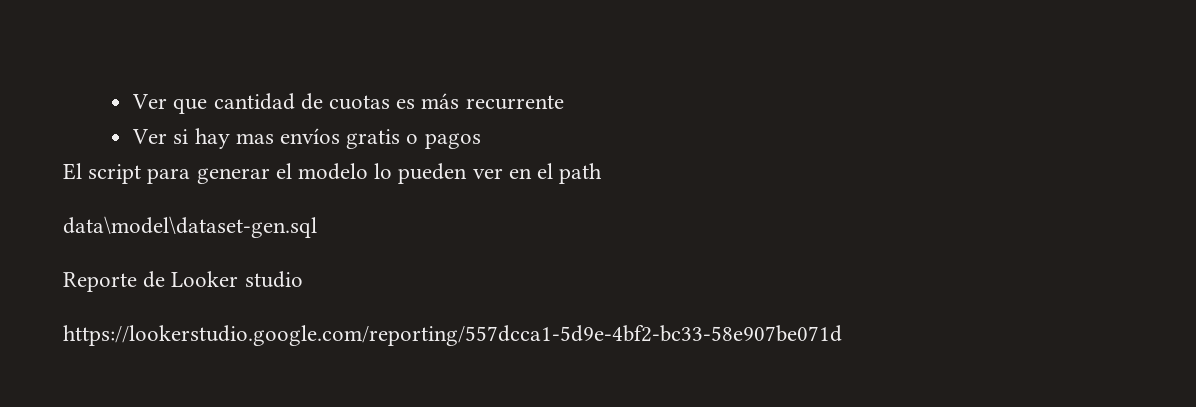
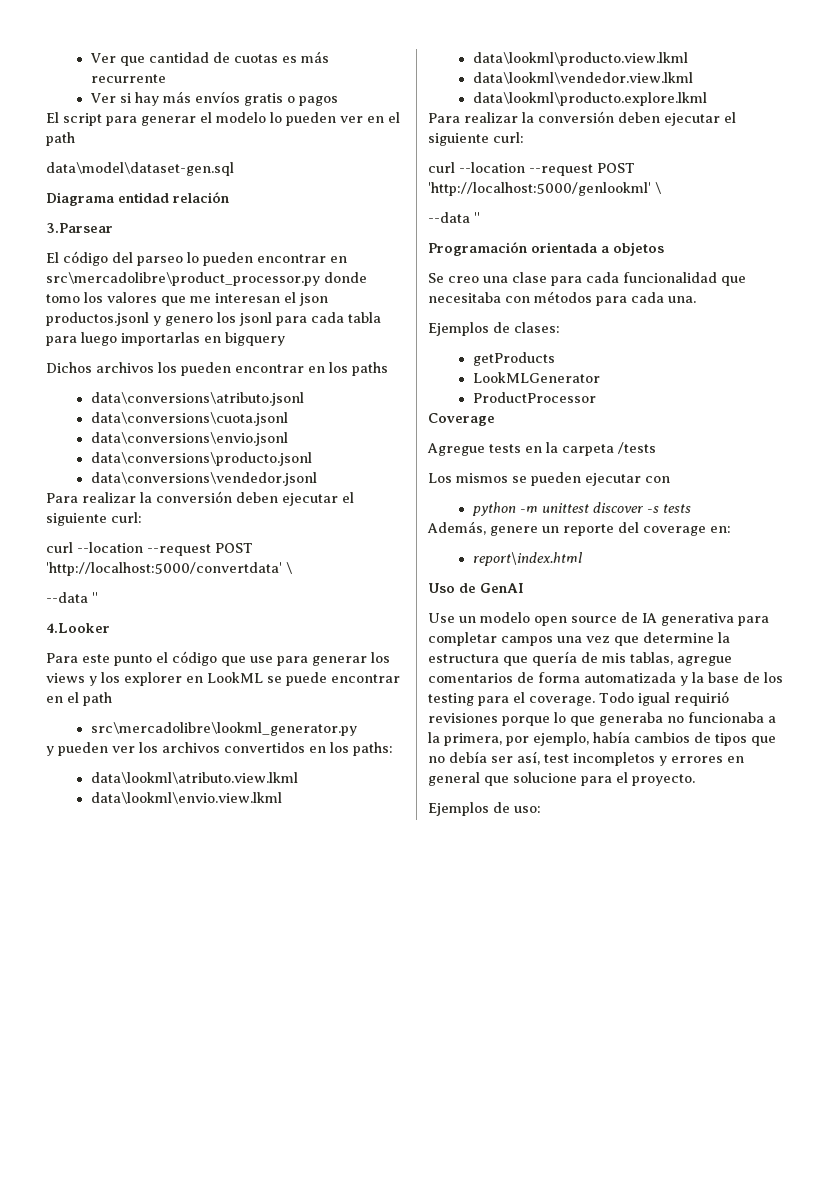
- Ver si hay mas envíos gratis o pagos
+ Ver si hay más envíos gratis o pagos
- Reporte de Looker studio
- https://lookerstudio.google.com/reporting/557dcca1-5d9e-4bf2-bc33-58e907be071d
+ Diagrama entidad relación
+ 3.Parsear
+ El código del parseo lo pueden encontrar en src\mercadolibre\product_processor.py donde tomo los valores que me interesan el json productos.jsonl y genero los jsonl para cada tabla para luego importarlas en bigquery
+ Dichos archivos los pueden encontrar en los paths
+ data\conversions\atributo.jsonl
+ data\conversions\cuota.jsonl
+ data\conversions\envio.jsonl
+ data\conversions\producto.jsonl
+ data\conversions\vendedor.jsonl
+ Para realizar la conversión deben ejecutar el siguiente curl:
+ curl --location --request POST 'http://localhost:5000/convertdata' \
+ --data ''
+ 4.Looker
+ Para este punto el código que use para generar los views y los explorer en LookML se puede encontrar en el path
+ src\mercadolibre\lookml_generator.py
+ y pueden ver los archivos convertidos en los paths:
+ data\lookml\atributo.view.lkml
+ data\lookml\envio.view.lkml
+ data\lookml\producto.view.lkml
+ data\lookml\vendedor.view.lkml
+ data\lookml\producto.explore.lkml
+ Para realizar la conversión deben ejecutar el siguiente curl:
+ curl --location --request POST 'http://localhost:5000/genlookml' \
+ --data ''
+ Programación orientada a objetos
+ Se creo una clase para cada funcionalidad que necesitaba con métodos para cada una.
+ Ejemplos de clases:
+ getProducts
+ LookMLGenerator
+ ProductProcessor
+ Coverage
+ Agregue tests en la carpeta /tests
+ Los mismos se pueden ejecutar con
+ python -m unittest discover -s tests
+ Además, genere un reporte del coverage en:
+ report\index.html
+ Uso de GenAI
+ Use un modelo open source de IA generativa para completar campos una vez que determine la estructura que quería de mis tablas, agregue comentarios de forma automatizada y la base de los testing para el coverage. Todo igual requirió revisiones porque lo que generaba no funcionaba a la primera, por ejemplo, había cambios de tipos que no debía ser así, test incompletos y errores en general que solucione para el proyecto.
+ Ejemplos de uso:

